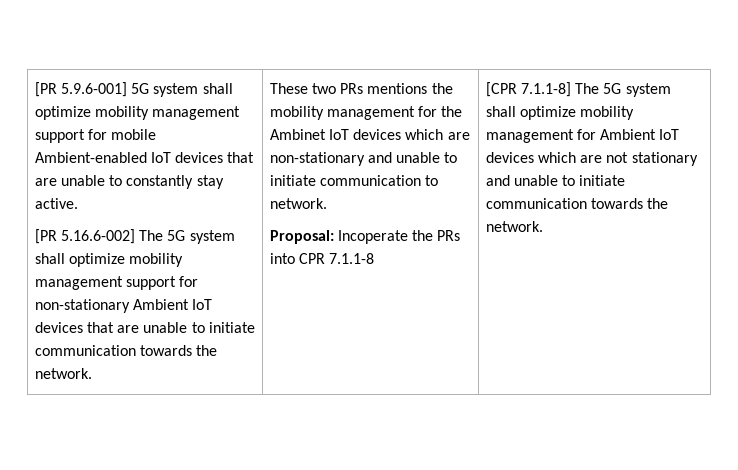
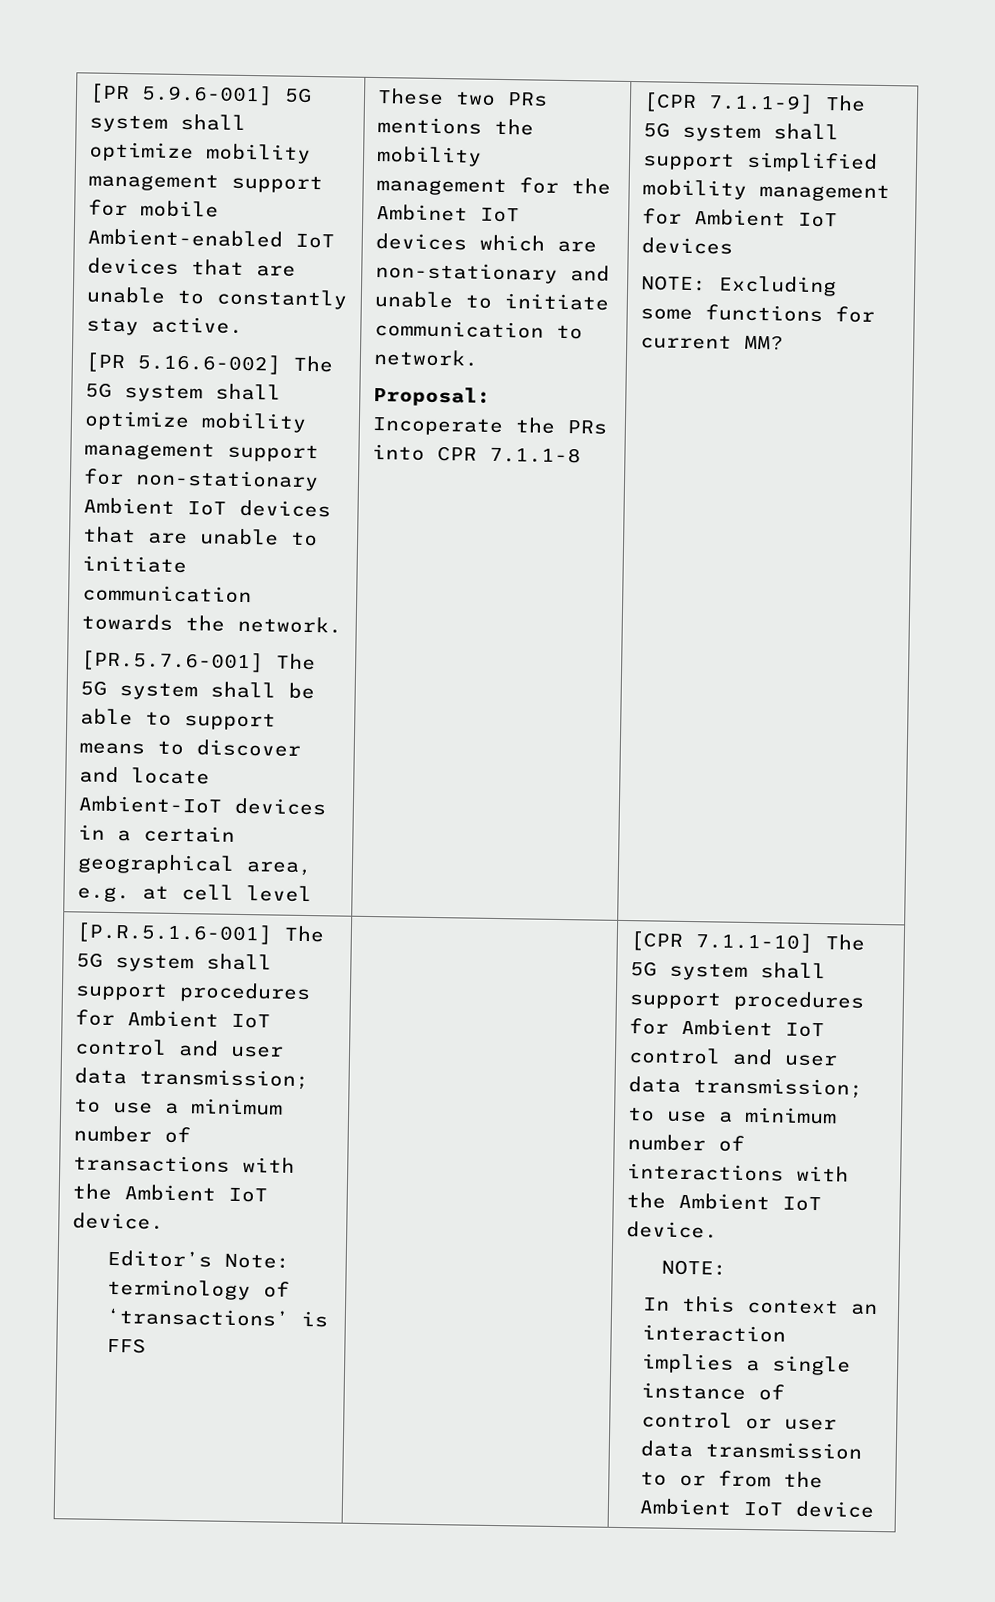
+ [PR.5.7.6-001] The 5G system shall be able to support means to discover and locate Ambient-IoT devices in a certain geographical area, e.g. at cell level
- [CPR 7.1.1-8] The 5G system shall optimize mobility management for Ambient IoT devices which are not stationary and unable to initiate communication towards the network.
+ [CPR 7.1.1-9] The 5G system shall support simplified mobility management for Ambient IoT devices
+ NOTE: Excluding some functions for current MM?
+ [P.R.5.1.6-001] The 5G system shall support procedures for Ambient IoT control and user data transmission; to use a minimum number of transactions with the Ambient IoT device.
+ Editor’s Note: terminology of ‘transactions’ is FFS | | [CPR 7.1.1-10] The 5G system shall support procedures for Ambient IoT control and user data transmission; to use a minimum number of interactions with the Ambient IoT device.
+ NOTE:
+ In this context an interaction implies a single instance of control or user data transmission to or from the Ambient IoT device

